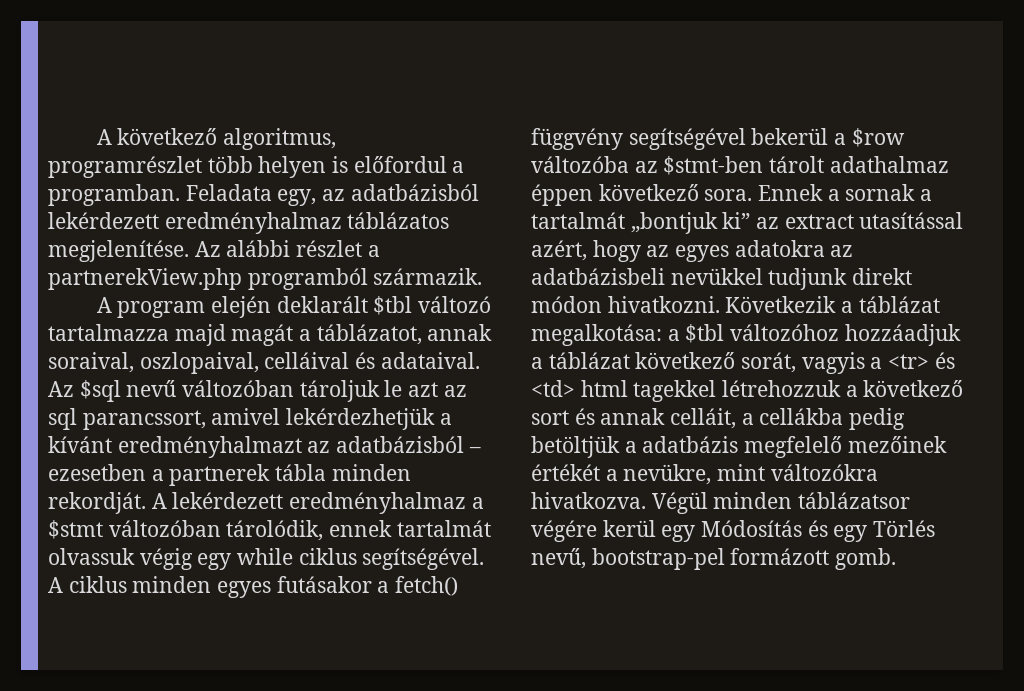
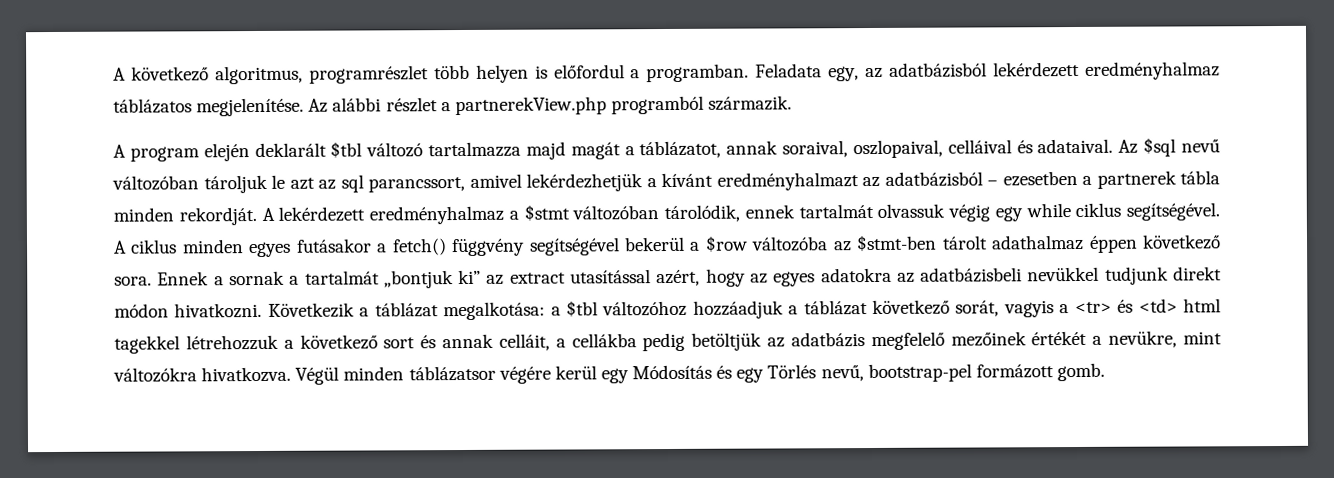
- Következik a táblázat megalkotása: a $tbl változóhoz hozzáadjuk a táblázat következő sorát, vagyis a <tr> és <td> html tagekkel létrehozzuk a következő sort és annak celláit, a cellákba pedig betöltjük a adatbázis megfelelő mezőinek értékét a nevükre, mint változókra hivatkozva.
+ Következik a táblázat megalkotása: a $tbl változóhoz hozzáadjuk a táblázat következő sorát, vagyis a <tr> és <td> html tagekkel létrehozzuk a következő sort és annak celláit, a cellákba pedig betöltjük az adatbázis megfelelő mezőinek értékét a nevükre, mint változókra hivatkozva.

